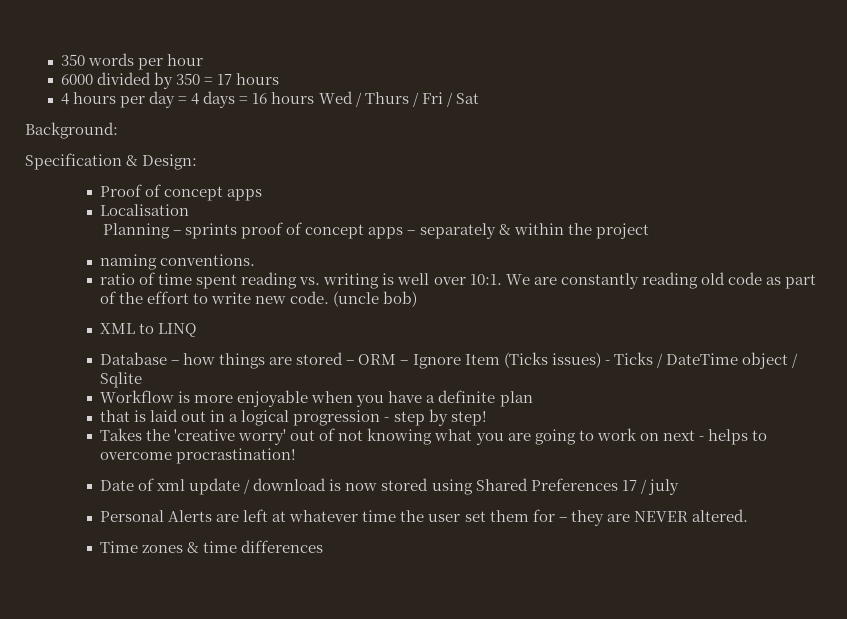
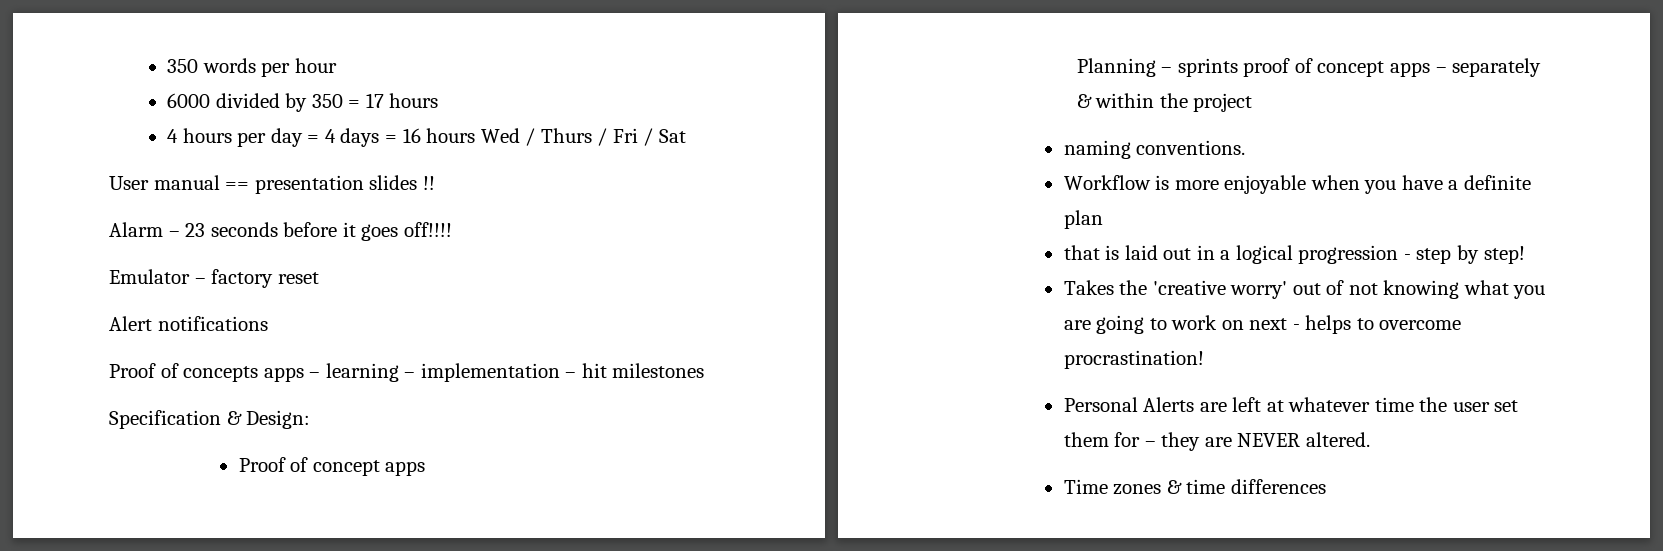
- Background:
+ User manual == presentation slides !!
+ Alarm – 23 seconds before it goes off!!!!
+ Emulator – factory reset
+ Alert notifications
+ Proof of concepts apps – learning – implementation – hit milestones
- Localisation
- ratio of time spent reading vs. writing is well over 10:1. We are constantly reading old code as part of the effort to write new code. (uncle bob)
- XML to LINQ
- Database – how things are stored – ORM – Ignore Item (Ticks issues) - Ticks / DateTime object / Sqlite
- Date of xml update / download is now stored using Shared Preferences 17 / july

